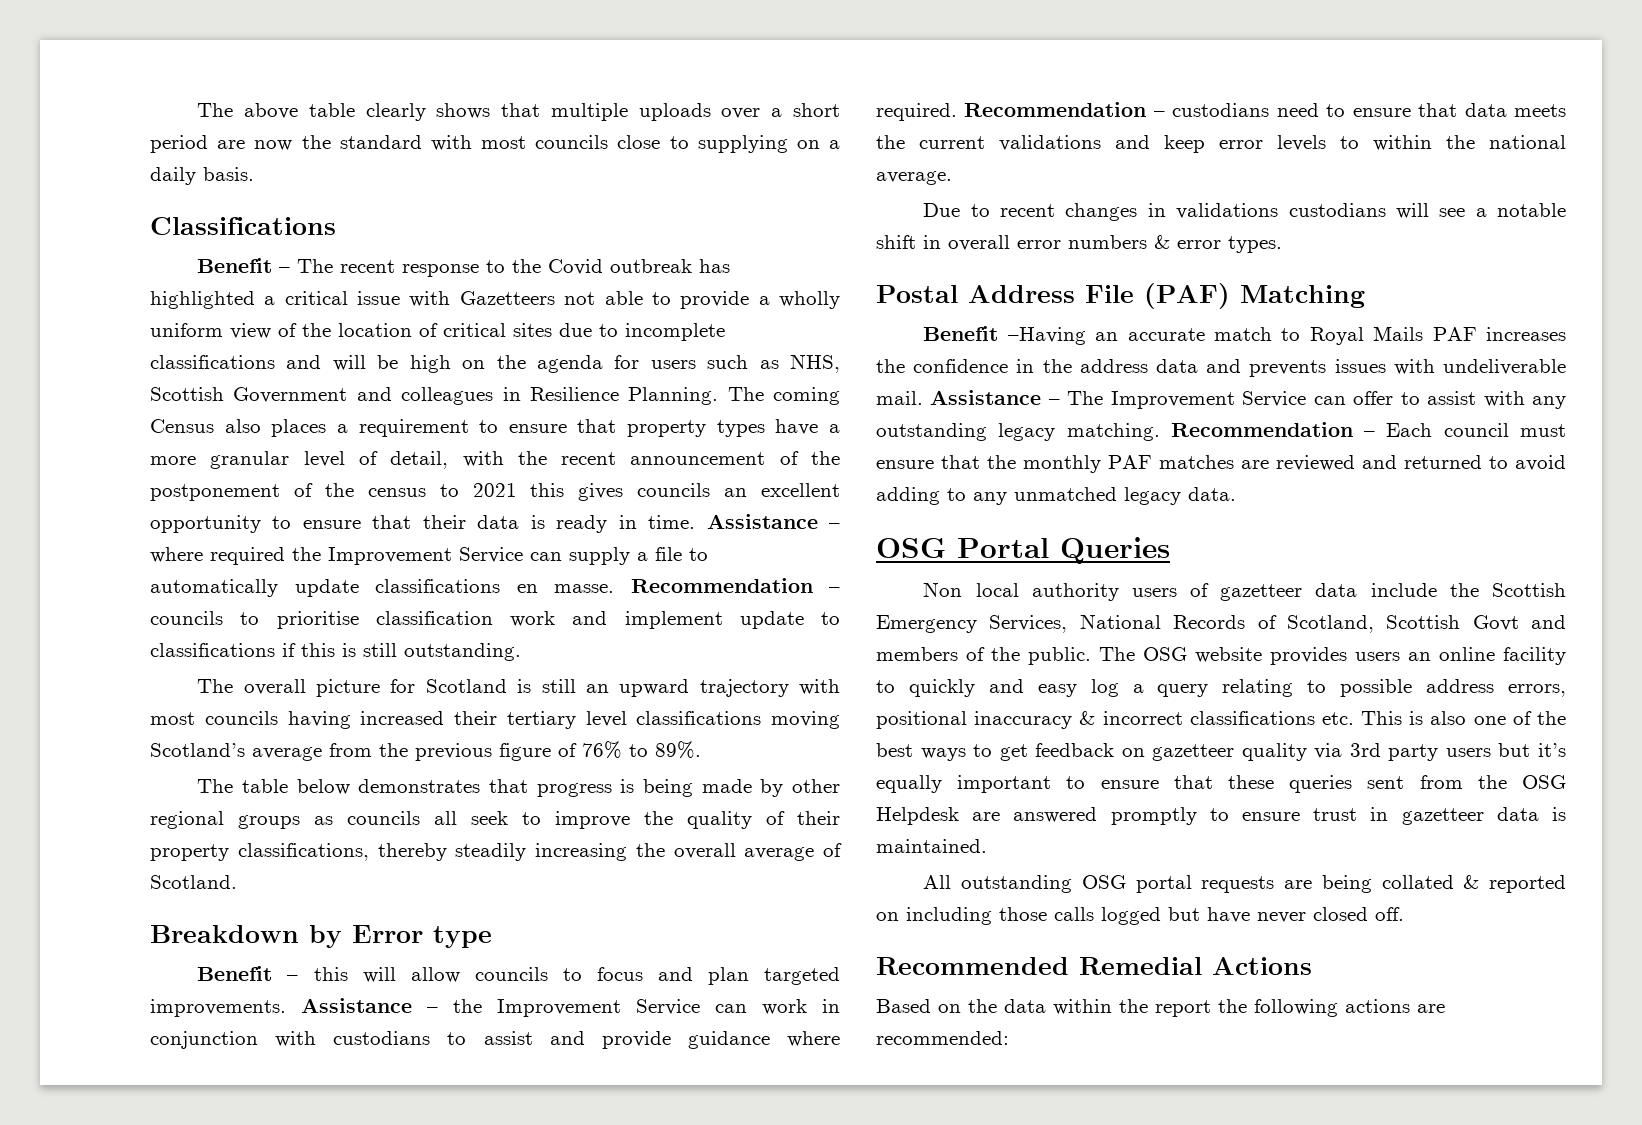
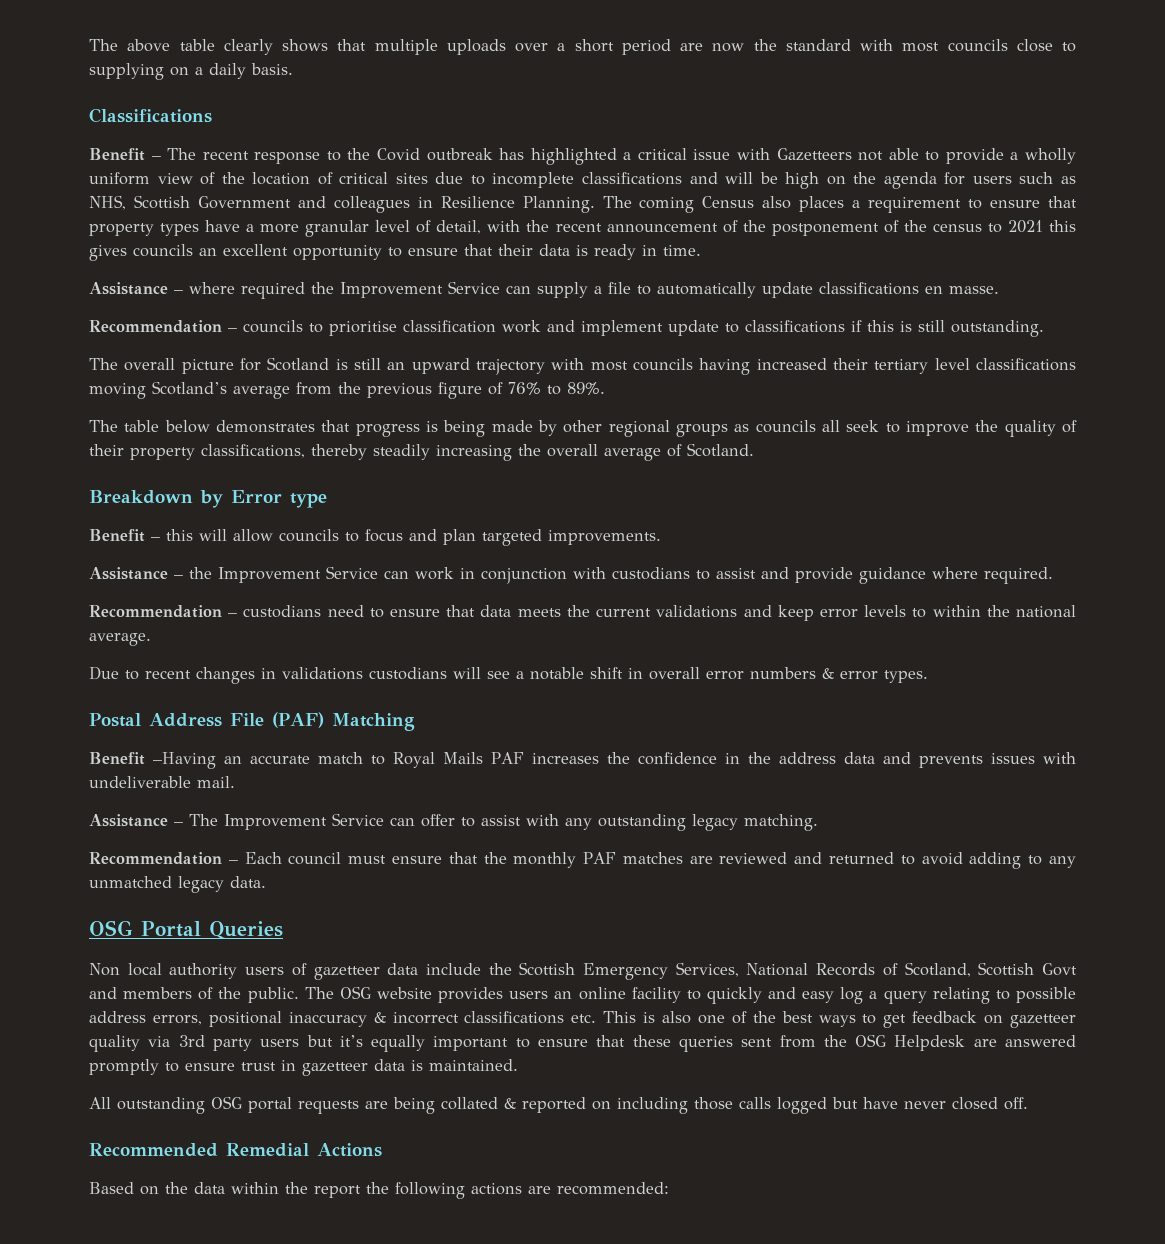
- The coming Census also places a requirement to ensure that property types have a more granular level of detail, with the recent announcement of the postponement of the census to 2021 this gives councils an excellent opportunity to ensure that their data is ready in time. Assistance – where required the Improvement Service can supply a file to automatically update classifications en masse. Recommendation – councils to prioritise classification work and implement update to classifications if this is still outstanding.
+ The coming Census also places a requirement to ensure that property types have a more granular level of detail, with the recent announcement of the postponement of the census to 2021 this gives councils an excellent opportunity to ensure that their data is ready in time.
+ Assistance – where required the Improvement Service can supply a file to automatically update classifications en masse.
+ Recommendation – councils to prioritise classification work and implement update to classifications if this is still outstanding.
- Benefit – this will allow councils to focus and plan targeted improvements. Assistance – the Improvement Service can work in conjunction with custodians to assist and provide guidance where required. Recommendation – custodians need to ensure that data meets the current validations and keep error levels to within the national average.
+ Benefit – this will allow councils to focus and plan targeted improvements.
+ Assistance – the Improvement Service can work in conjunction with custodians to assist and provide guidance where required.
+ Recommendation – custodians need to ensure that data meets the current validations and keep error levels to within the national average.
- Benefit –Having an accurate match to Royal Mails PAF increases the confidence in the address data and prevents issues with undeliverable mail. Assistance – The Improvement Service can offer to assist with any outstanding legacy matching. Recommendation – Each council must ensure that the monthly PAF matches are reviewed and returned to avoid adding to any unmatched legacy data.
+ Benefit –Having an accurate match to Royal Mails PAF increases the confidence in the address data and prevents issues with undeliverable mail.
+ Assistance – The Improvement Service can offer to assist with any outstanding legacy matching.
+ Recommendation – Each council must ensure that the monthly PAF matches are reviewed and returned to avoid adding to any unmatched legacy data.

